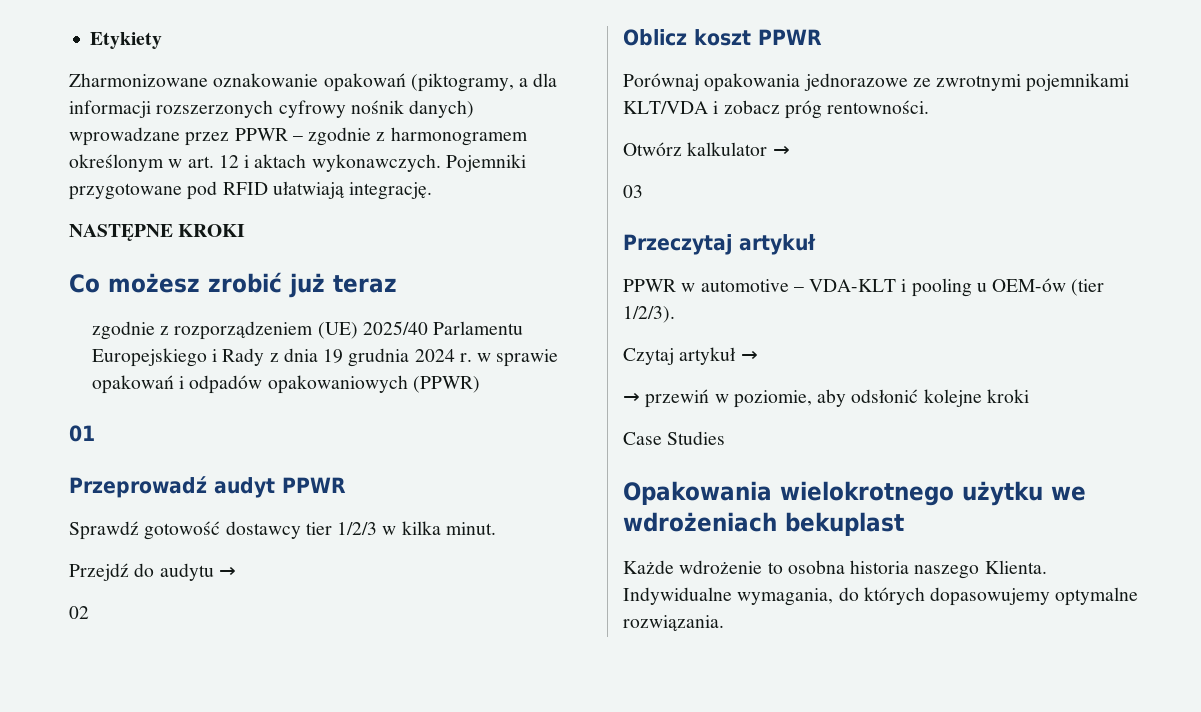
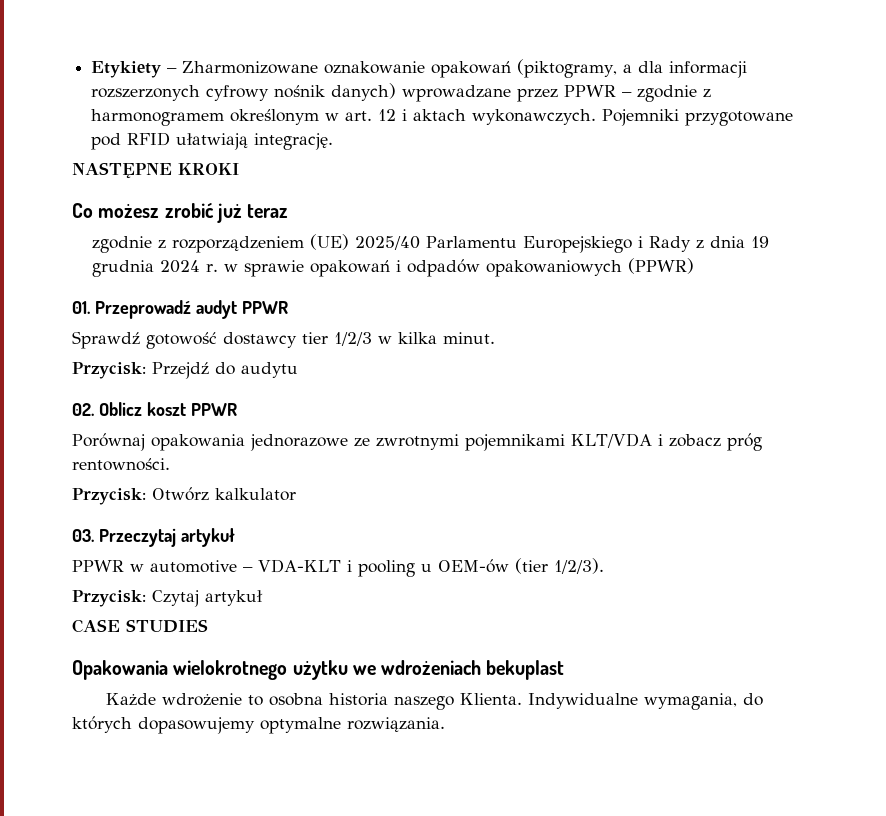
- Etykiety
- Zharmonizowane oznakowanie opakowań (piktogramy, a dla informacji rozszerzonych cyfrowy nośnik danych) wprowadzane przez PPWR – zgodnie z harmonogramem określonym w art. 12 i aktach wykonawczych.
+ Etykiety – Zharmonizowane oznakowanie opakowań (piktogramy, a dla informacji rozszerzonych cyfrowy nośnik danych) wprowadzane przez PPWR – zgodnie z harmonogramem określonym w art. 12 i aktach wykonawczych.
- 01
- Przeprowadź audyt PPWR
+ 01. Przeprowadź audyt PPWR
- Przejdź do audytu →
- 02
- Oblicz koszt PPWR
+ Przycisk: Przejdź do audytu
+ 02. Oblicz koszt PPWR
- Otwórz kalkulator →
- 03
- Przeczytaj artykuł
+ Przycisk: Otwórz kalkulator
+ 03. Przeczytaj artykuł
- Czytaj artykuł →
- → przewiń w poziomie, aby odsłonić kolejne kroki
- Case Studies
+ Przycisk: Czytaj artykuł
+ CASE STUDIES

